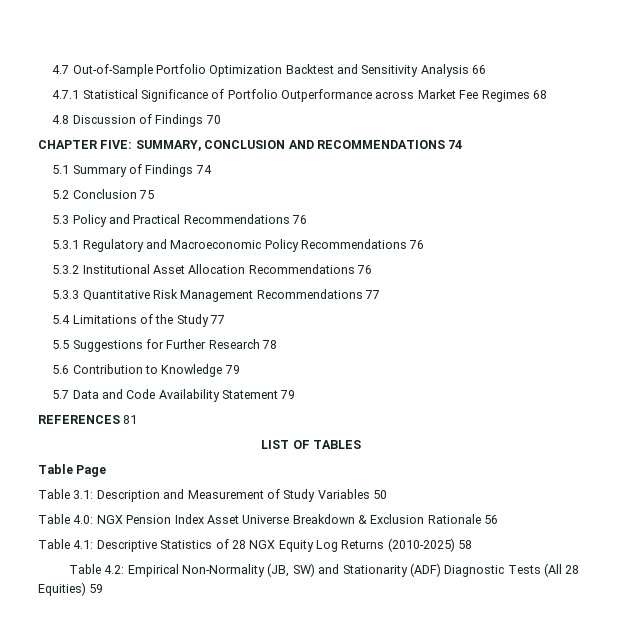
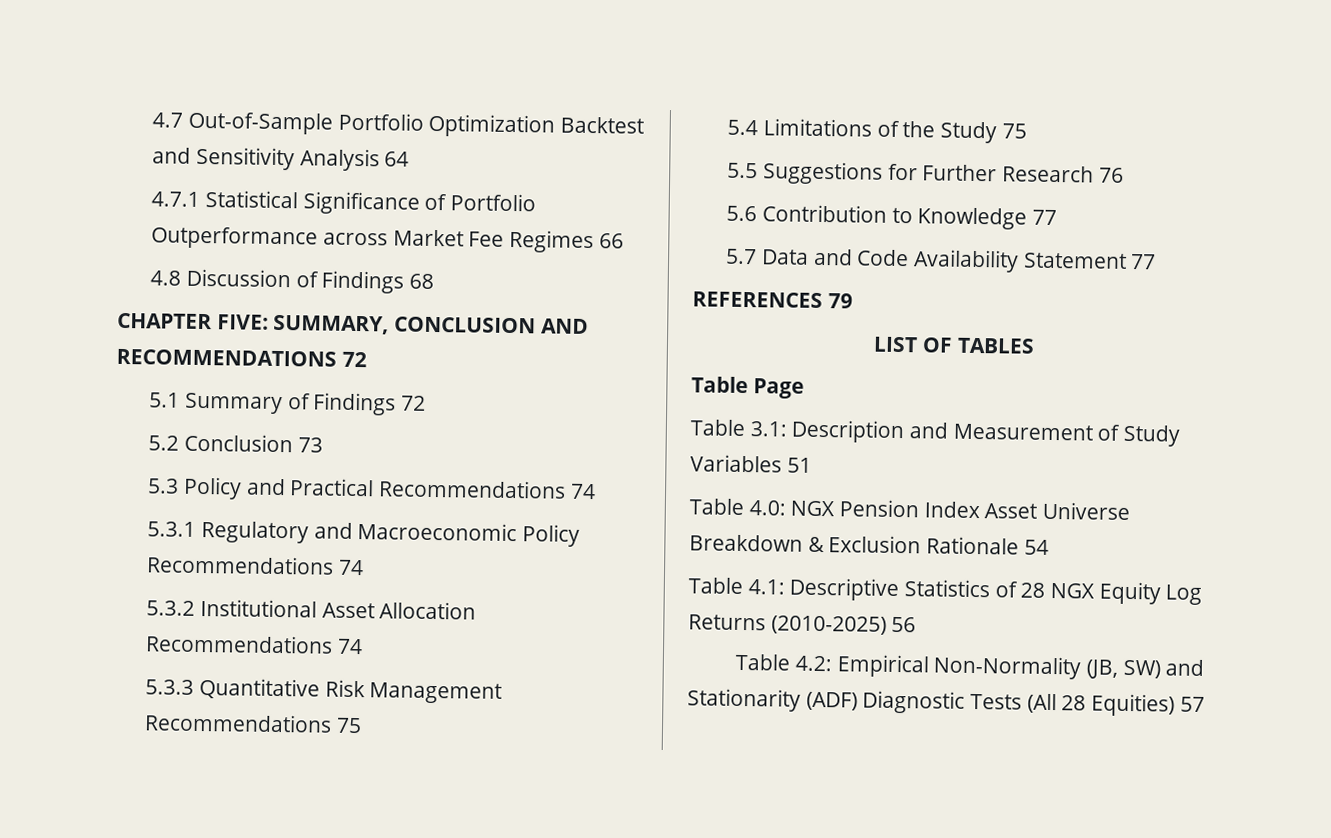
- 4.7 Out-of-Sample Portfolio Optimization Backtest and Sensitivity Analysis 66
+ 4.7 Out-of-Sample Portfolio Optimization Backtest and Sensitivity Analysis 64
- 4.7.1 Statistical Significance of Portfolio Outperformance across Market Fee Regimes 68
+ 4.7.1 Statistical Significance of Portfolio Outperformance across Market Fee Regimes 66
- 4.8 Discussion of Findings 70
+ 4.8 Discussion of Findings 68
- CHAPTER FIVE: SUMMARY, CONCLUSION AND RECOMMENDATIONS 74
+ CHAPTER FIVE: SUMMARY, CONCLUSION AND RECOMMENDATIONS 72
- 5.1 Summary of Findings 74
+ 5.1 Summary of Findings 72
- 5.2 Conclusion 75
+ 5.2 Conclusion 73
- 5.3 Policy and Practical Recommendations 76
+ 5.3 Policy and Practical Recommendations 74
- 5.3.1 Regulatory and Macroeconomic Policy Recommendations 76
+ 5.3.1 Regulatory and Macroeconomic Policy Recommendations 74
- 5.3.2 Institutional Asset Allocation Recommendations 76
+ 5.3.2 Institutional Asset Allocation Recommendations 74
- 5.3.3 Quantitative Risk Management Recommendations 77
+ 5.3.3 Quantitative Risk Management Recommendations 75
- 5.4 Limitations of the Study 77
+ 5.4 Limitations of the Study 75
- 5.5 Suggestions for Further Research 78
+ 5.5 Suggestions for Further Research 76
- 5.6 Contribution to Knowledge 79
+ 5.6 Contribution to Knowledge 77
- 5.7 Data and Code Availability Statement 79
+ 5.7 Data and Code Availability Statement 77
- REFERENCES 81
+ REFERENCES 79
- Table 3.1: Description and Measurement of Study Variables 50
+ Table 3.1: Description and Measurement of Study Variables 51
- Table 4.0: NGX Pension Index Asset Universe Breakdown & Exclusion Rationale 56
+ Table 4.0: NGX Pension Index Asset Universe Breakdown & Exclusion Rationale 54
- Table 4.1: Descriptive Statistics of 28 NGX Equity Log Returns (2010-2025) 58
+ Table 4.1: Descriptive Statistics of 28 NGX Equity Log Returns (2010-2025) 56
- Table 4.2: Empirical Non-Normality (JB, SW) and Stationarity (ADF) Diagnostic Tests (All 28 Equities) 59
+ Table 4.2: Empirical Non-Normality (JB, SW) and Stationarity (ADF) Diagnostic Tests (All 28 Equities) 57

